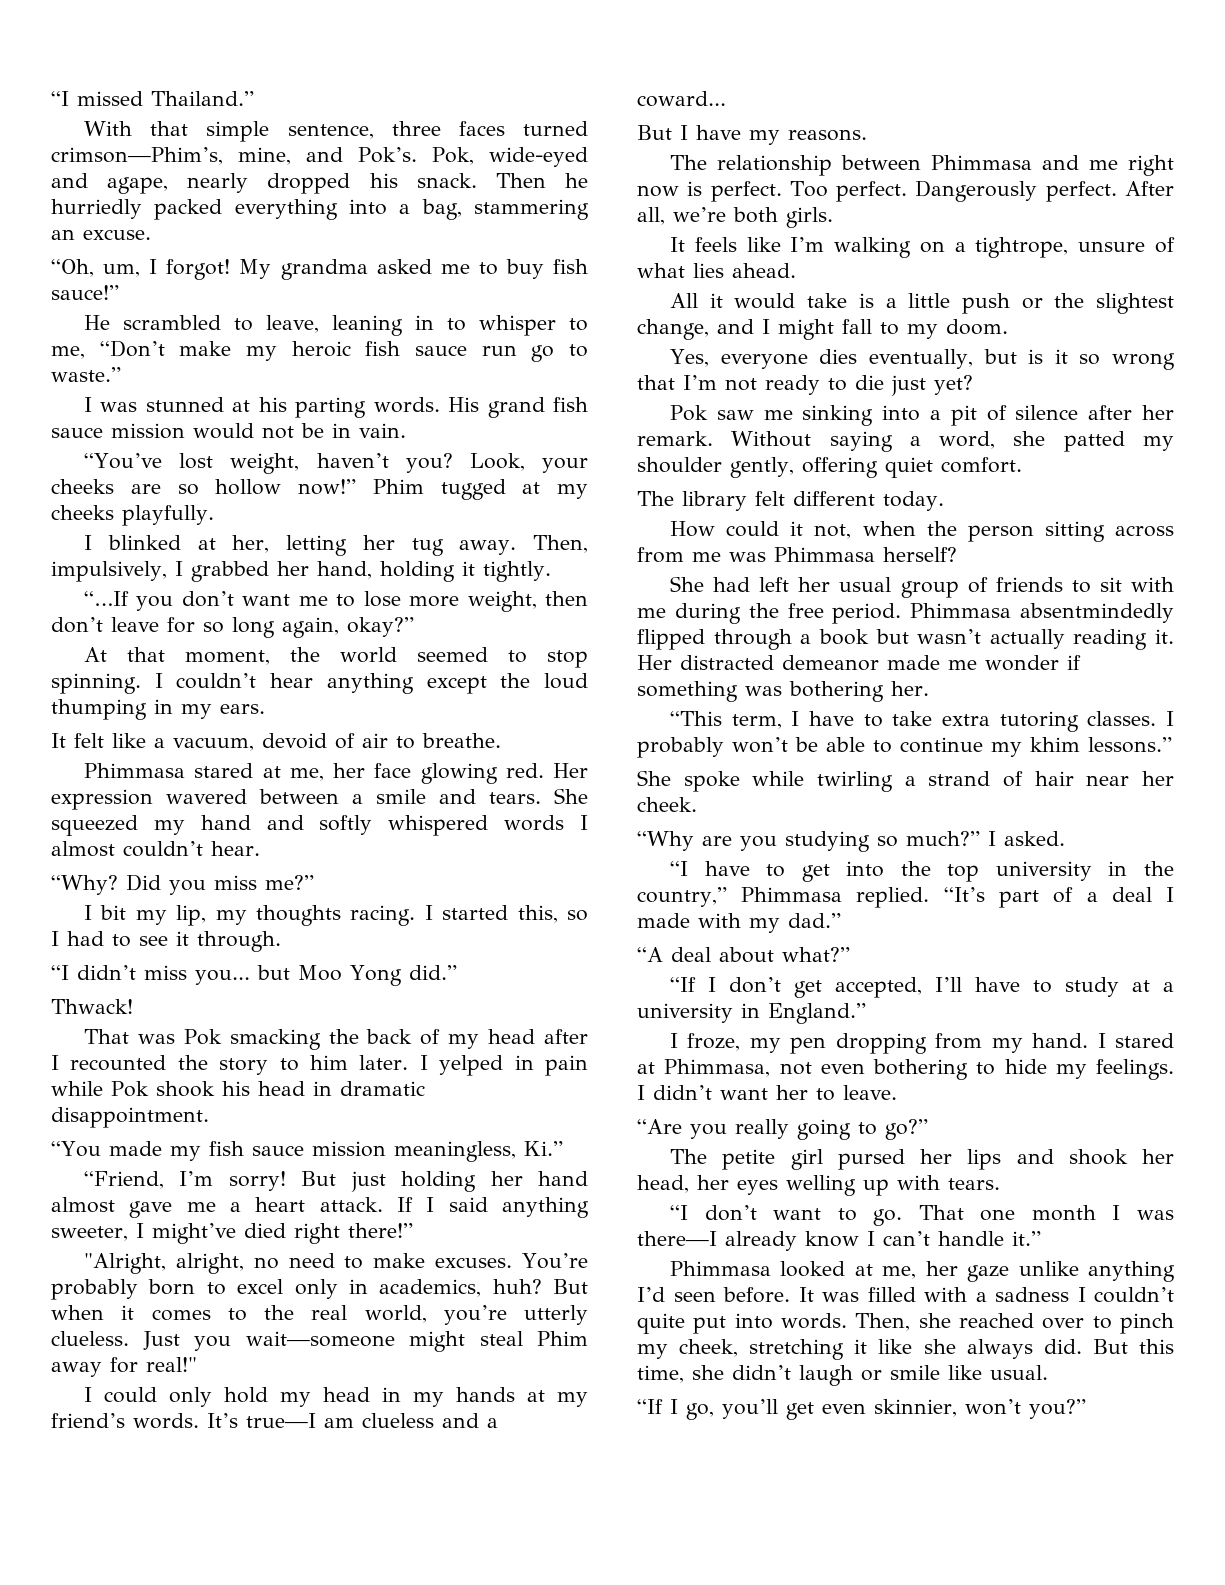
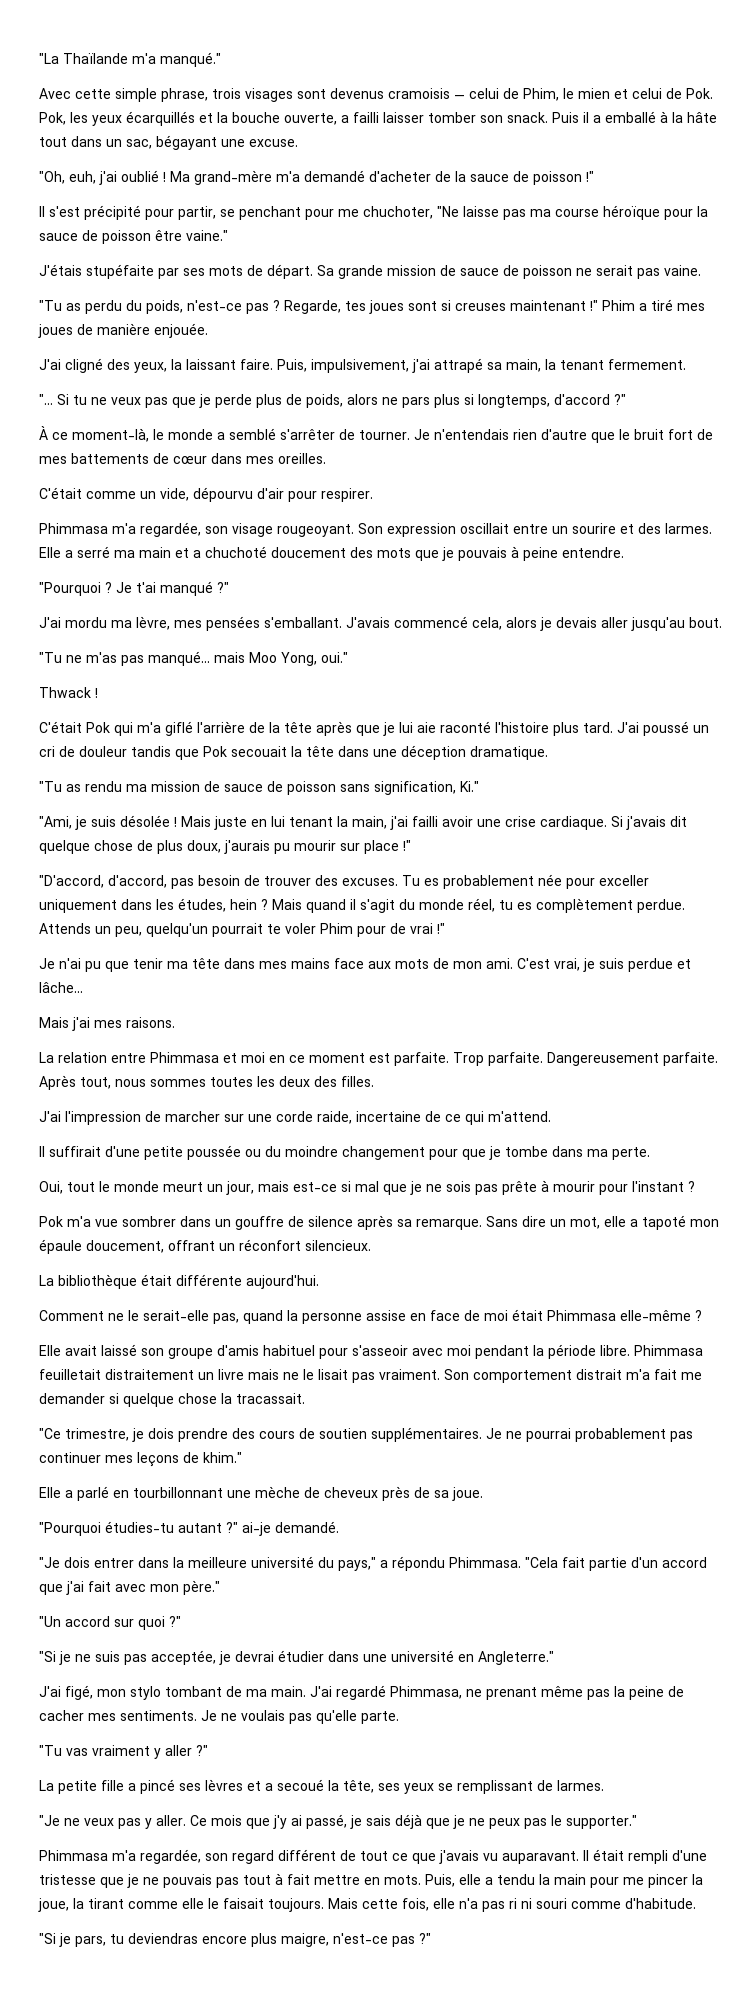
- “I missed Thailand.”
- With that simple sentence, three faces turned crimson—Phim’s, mine, and Pok’s. Pok, wide-eyed and agape, nearly dropped his snack. Then he hurriedly packed everything into a bag, stammering an excuse.
- “Oh, um, I forgot! My grandma asked me to buy fish sauce!”
- He scrambled to leave, leaning in to whisper to me, “Don’t make my heroic fish sauce run go to waste.”
- I was stunned at his parting words. His grand fish sauce mission would not be in vain.
- “You’ve lost weight, haven’t you? Look, your cheeks are so hollow now!” Phim tugged at my cheeks playfully.
- I blinked at her, letting her tug away. Then, impulsively, I grabbed her hand, holding it tightly.
- “…If you don’t want me to lose more weight, then don’t leave for so long again, okay?”
- At that moment, the world seemed to stop spinning. I couldn’t hear anything except the loud thumping in my ears.
- It felt like a vacuum, devoid of air to breathe.
- Phimmasa stared at me, her face glowing red. Her expression wavered between a smile and tears. She squeezed my hand and softly whispered words I almost couldn’t hear.
- “Why? Did you miss me?”
- I bit my lip, my thoughts racing. I started this, so I had to see it through.
- “I didn’t miss you... but Moo Yong did.”
- Thwack!
- That was Pok smacking the back of my head after I recounted the story to him later. I yelped in pain while Pok shook his head in dramatic disappointment.
- “You made my fish sauce mission meaningless, Ki.”
- “Friend, I’m sorry! But just holding her hand almost gave me a heart attack. If I said anything sweeter, I might’ve died right there!”
- "Alright, alright, no need to make excuses. You’re probably born to excel only in academics, huh? But when it comes to the real world, you’re utterly clueless. Just you wait—someone might steal Phim away for real!"
- I could only hold my head in my hands at my friend’s words. It’s true—I am clueless and a coward...
- But I have my reasons.
- The relationship between Phimmasa and me right now is perfect. Too perfect. Dangerously perfect. After all, we’re both girls.
- It feels like I’m walking on a tightrope, unsure of what lies ahead.
- All it would take is a little push or the slightest change, and I might fall to my doom.
- Yes, everyone dies eventually, but is it so wrong that I’m not ready to die just yet?
- Pok saw me sinking into a pit of silence after her remark. Without saying a word, she patted my shoulder gently, offering quiet comfort.
- The library felt different today.
- How could it not, when the person sitting across from me was Phimmasa herself?
- She had left her usual group of friends to sit with me during the free period. Phimmasa absentmindedly flipped through a book but wasn’t actually reading it. Her distracted demeanor made me wonder if something was bothering her.
- “This term, I have to take extra tutoring classes. I probably won’t be able to continue my khim lessons.”
- She spoke while twirling a strand of hair near her cheek.
- “Why are you studying so much?” I asked.
- “I have to get into the top university in the country,” Phimmasa replied. “It’s part of a deal I made with my dad.”
- “A deal about what?”
- “If I don’t get accepted, I’ll have to study at a university in England.”
- I froze, my pen dropping from my hand. I stared at Phimmasa, not even bothering to hide my feelings. I didn’t want her to leave.
- “Are you really going to go?”
- The petite girl pursed her lips and shook her head, her eyes welling up with tears.
- “I don’t want to go. That one month I was there—I already know I can’t handle it.”
- Phimmasa looked at me, her gaze unlike anything I’d seen before. It was filled with a sadness I couldn’t quite put into words. Then, she reached over to pinch my cheek, stretching it like she always did. But this time, she didn’t laugh or smile like usual.
- “If I go, you’ll get even skinnier, won’t you?”
+ "La Thaïlande m'a manqué."
+ Avec cette simple phrase, trois visages sont devenus cramoisis — celui de Phim, le mien et celui de Pok. Pok, les yeux écarquillés et la bouche ouverte, a failli laisser tomber son snack. Puis il a emballé à la hâte tout dans un sac, bégayant une excuse.
+ "Oh, euh, j'ai oublié ! Ma grand-mère m'a demandé d'acheter de la sauce de poisson !"
+ Il s'est précipité pour partir, se penchant pour me chuchoter, "Ne laisse pas ma course héroïque pour la sauce de poisson être vaine."
+ J'étais stupéfaite par ses mots de départ. Sa grande mission de sauce de poisson ne serait pas vaine.
+ "Tu as perdu du poids, n'est-ce pas ? Regarde, tes joues sont si creuses maintenant !" Phim a tiré mes joues de manière enjouée.
+ J'ai cligné des yeux, la laissant faire. Puis, impulsivement, j'ai attrapé sa main, la tenant fermement.
+ "... Si tu ne veux pas que je perde plus de poids, alors ne pars plus si longtemps, d'accord ?"
+ À ce moment-là, le monde a semblé s'arrêter de tourner. Je n'entendais rien d'autre que le bruit fort de mes battements de cœur dans mes oreilles.
+ C'était comme un vide, dépourvu d'air pour respirer.
+ Phimmasa m'a regardée, son visage rougeoyant. Son expression oscillait entre un sourire et des larmes. Elle a serré ma main et a chuchoté doucement des mots que je pouvais à peine entendre.
+ "Pourquoi ? Je t'ai manqué ?"
+ J'ai mordu ma lèvre, mes pensées s'emballant. J'avais commencé cela, alors je devais aller jusqu'au bout.
+ "Tu ne m'as pas manqué... mais Moo Yong, oui."
+ Thwack !
+ C'était Pok qui m'a giflé l'arrière de la tête après que je lui aie raconté l'histoire plus tard. J'ai poussé un cri de douleur tandis que Pok secouait la tête dans une déception dramatique.
+ "Tu as rendu ma mission de sauce de poisson sans signification, Ki."
+ "Ami, je suis désolée ! Mais juste en lui tenant la main, j'ai failli avoir une crise cardiaque. Si j'avais dit quelque chose de plus doux, j'aurais pu mourir sur place !"
+ "D'accord, d'accord, pas besoin de trouver des excuses. Tu es probablement née pour exceller uniquement dans les études, hein ? Mais quand il s'agit du monde réel, tu es complètement perdue. Attends un peu, quelqu'un pourrait te voler Phim pour de vrai !"
+ Je n'ai pu que tenir ma tête dans mes mains face aux mots de mon ami. C'est vrai, je suis perdue et lâche...
+ Mais j'ai mes raisons.
+ La relation entre Phimmasa et moi en ce moment est parfaite. Trop parfaite. Dangereusement parfaite. Après tout, nous sommes toutes les deux des filles.
+ J'ai l'impression de marcher sur une corde raide, incertaine de ce qui m'attend.
+ Il suffirait d'une petite poussée ou du moindre changement pour que je tombe dans ma perte.
+ Oui, tout le monde meurt un jour, mais est-ce si mal que je ne sois pas prête à mourir pour l'instant ?
+ Pok m'a vue sombrer dans un gouffre de silence après sa remarque. Sans dire un mot, elle a tapoté mon épaule doucement, offrant un réconfort silencieux.
+ La bibliothèque était différente aujourd'hui.
+ Comment ne le serait-elle pas, quand la personne assise en face de moi était Phimmasa elle-même ?
+ Elle avait laissé son groupe d'amis habituel pour s'asseoir avec moi pendant la période libre. Phimmasa feuilletait distraitement un livre mais ne le lisait pas vraiment. Son comportement distrait m'a fait me demander si quelque chose la tracassait.
+ "Ce trimestre, je dois prendre des cours de soutien supplémentaires. Je ne pourrai probablement pas continuer mes leçons de khim."
+ Elle a parlé en tourbillonnant une mèche de cheveux près de sa joue.
+ "Pourquoi étudies-tu autant ?" ai-je demandé.
+ "Je dois entrer dans la meilleure université du pays," a répondu Phimmasa. "Cela fait partie d'un accord que j'ai fait avec mon père."
+ "Un accord sur quoi ?"
+ "Si je ne suis pas acceptée, je devrai étudier dans une université en Angleterre."
+ J'ai figé, mon stylo tombant de ma main. J'ai regardé Phimmasa, ne prenant même pas la peine de cacher mes sentiments. Je ne voulais pas qu'elle parte.
+ "Tu vas vraiment y aller ?"
+ La petite fille a pincé ses lèvres et a secoué la tête, ses yeux se remplissant de larmes.
+ "Je ne veux pas y aller. Ce mois que j'y ai passé, je sais déjà que je ne peux pas le supporter."
+ Phimmasa m'a regardée, son regard différent de tout ce que j'avais vu auparavant. Il était rempli d'une tristesse que je ne pouvais pas tout à fait mettre en mots. Puis, elle a tendu la main pour me pincer la joue, la tirant comme elle le faisait toujours. Mais cette fois, elle n'a pas ri ni souri comme d'habitude.
+ "Si je pars, tu deviendras encore plus maigre, n'est-ce pas ?"

